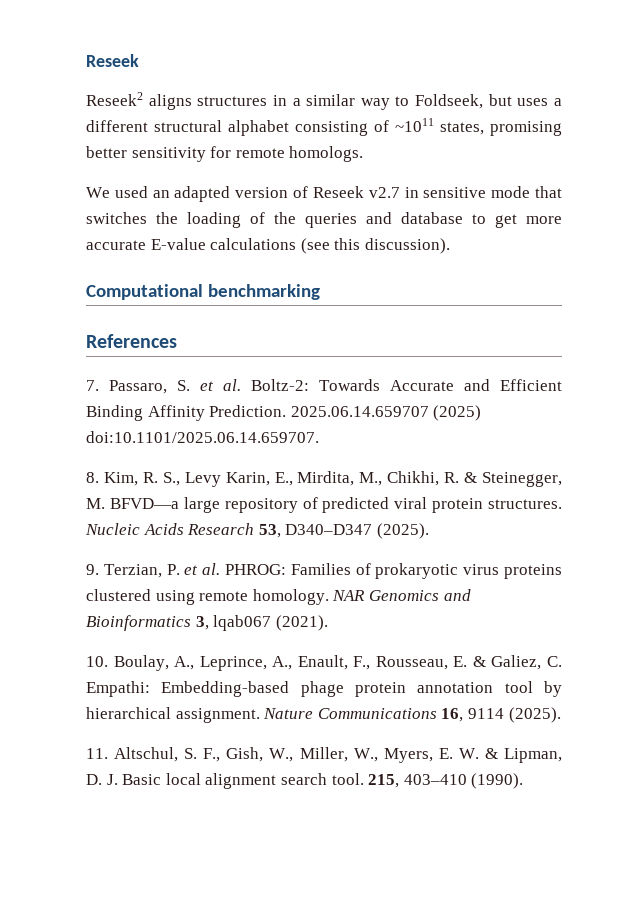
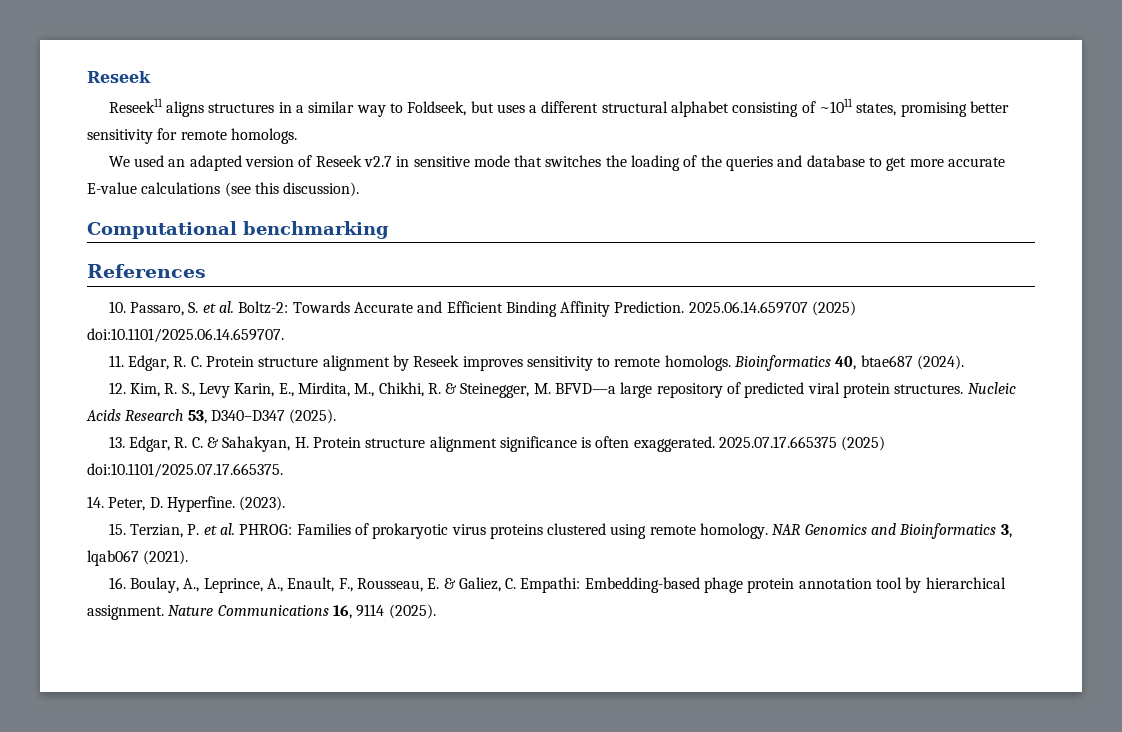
- Reseek2 aligns structures in a similar way to Foldseek, but uses a different structural alphabet consisting of ~1011 states, promising better sensitivity for remote homologs.
+ Reseek11 aligns structures in a similar way to Foldseek, but uses a different structural alphabet consisting of ~1011 states, promising better sensitivity for remote homologs.
- 7. Passaro, S. et al. Boltz-2: Towards Accurate and Efficient Binding Affinity Prediction.
+ 10. Passaro, S. et al. Boltz-2: Towards Accurate and Efficient Binding Affinity Prediction.
- 8. Kim, R. S., Levy Karin, E., Mirdita, M., Chikhi, R. & Steinegger, M. BFVD—a large repository of predicted viral protein structures.
+ 11. Edgar, R. C. Protein structure alignment by Reseek improves sensitivity to remote homologs. Bioinformatics 40, btae687 (2024).
+ 12. Kim, R. S., Levy Karin, E., Mirdita, M., Chikhi, R. & Steinegger, M. BFVD—a large repository of predicted viral protein structures.
- 9. Terzian, P. et al. PHROG: Families of prokaryotic virus proteins clustered using remote homology.
+ 13. Edgar, R. C. & Sahakyan, H. Protein structure alignment significance is often exaggerated. 2025.07.17.665375 (2025) doi:10.1101/2025.07.17.665375.
+ 14. Peter, D. Hyperfine. (2023).
+ 15. Terzian, P. et al. PHROG: Families of prokaryotic virus proteins clustered using remote homology.
- 10. Boulay, A., Leprince, A., Enault, F., Rousseau, E. & Galiez, C. Empathi: Embedding-based phage protein annotation tool by hierarchical assignment.
+ 16. Boulay, A., Leprince, A., Enault, F., Rousseau, E. & Galiez, C. Empathi: Embedding-based phage protein annotation tool by hierarchical assignment.
- 11. Altschul, S. F., Gish, W., Miller, W., Myers, E. W. & Lipman, D. J. Basic local alignment search tool. 215, 403–410 (1990).

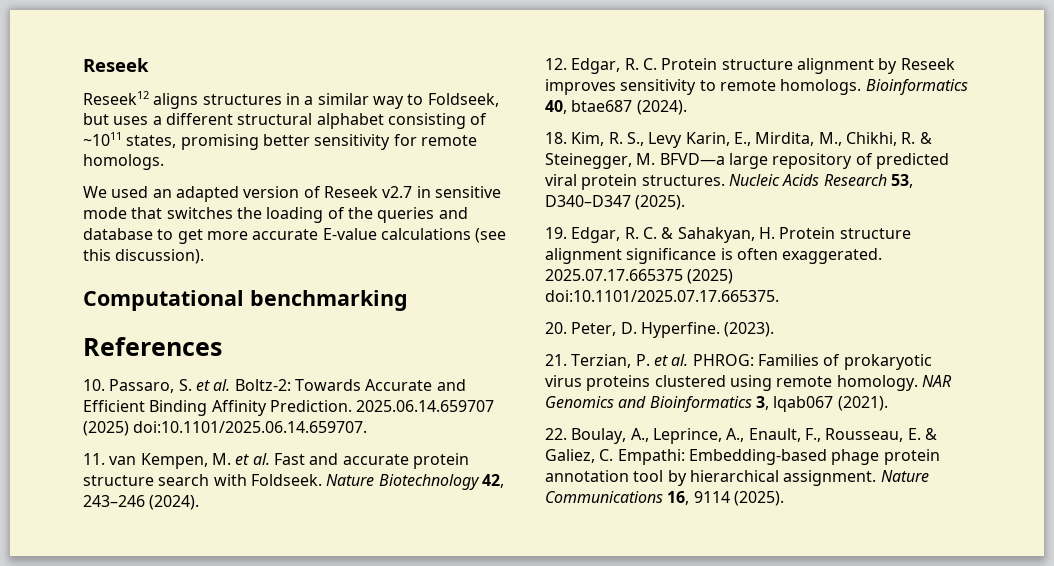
- Reseek11 aligns structures in a similar way to Foldseek, but uses a different structural alphabet consisting of ~1011 states, promising better sensitivity for remote homologs.
+ Reseek12 aligns structures in a similar way to Foldseek, but uses a different structural alphabet consisting of ~1011 states, promising better sensitivity for remote homologs.
- 11. Edgar, R. C. Protein structure alignment by Reseek improves sensitivity to remote homologs.
+ 11. van Kempen, M. et al. Fast and accurate protein structure search with Foldseek. Nature Biotechnology 42, 243–246 (2024).
+ 12. Edgar, R. C. Protein structure alignment by Reseek improves sensitivity to remote homologs.
- 12. Kim, R. S., Levy Karin, E., Mirdita, M., Chikhi, R. & Steinegger, M. BFVD—a large repository of predicted viral protein structures.
+ 18. Kim, R. S., Levy Karin, E., Mirdita, M., Chikhi, R. & Steinegger, M. BFVD—a large repository of predicted viral protein structures.
- 13. Edgar, R. C. & Sahakyan, H. Protein structure alignment significance is often exaggerated.
+ 19. Edgar, R. C. & Sahakyan, H. Protein structure alignment significance is often exaggerated.
- 14. Peter, D. Hyperfine.
+ 20. Peter, D. Hyperfine.
- 15. Terzian, P. et al. PHROG: Families of prokaryotic virus proteins clustered using remote homology.
+ 21. Terzian, P. et al. PHROG: Families of prokaryotic virus proteins clustered using remote homology.
- 16. Boulay, A., Leprince, A., Enault, F., Rousseau, E. & Galiez, C. Empathi: Embedding-based phage protein annotation tool by hierarchical assignment.
+ 22. Boulay, A., Leprince, A., Enault, F., Rousseau, E. & Galiez, C. Empathi: Embedding-based phage protein annotation tool by hierarchical assignment.

